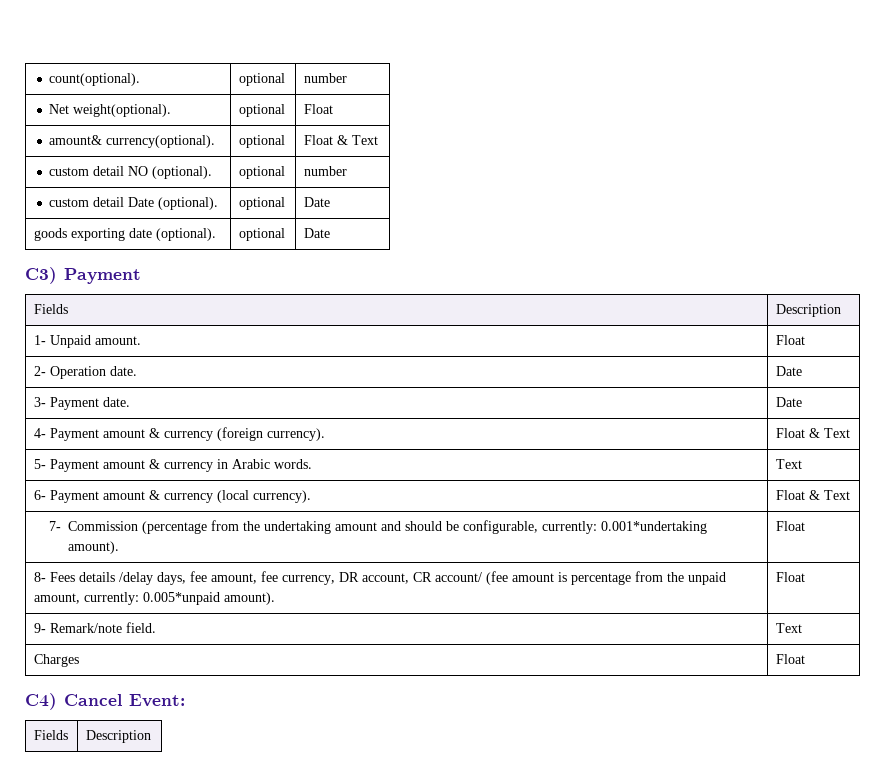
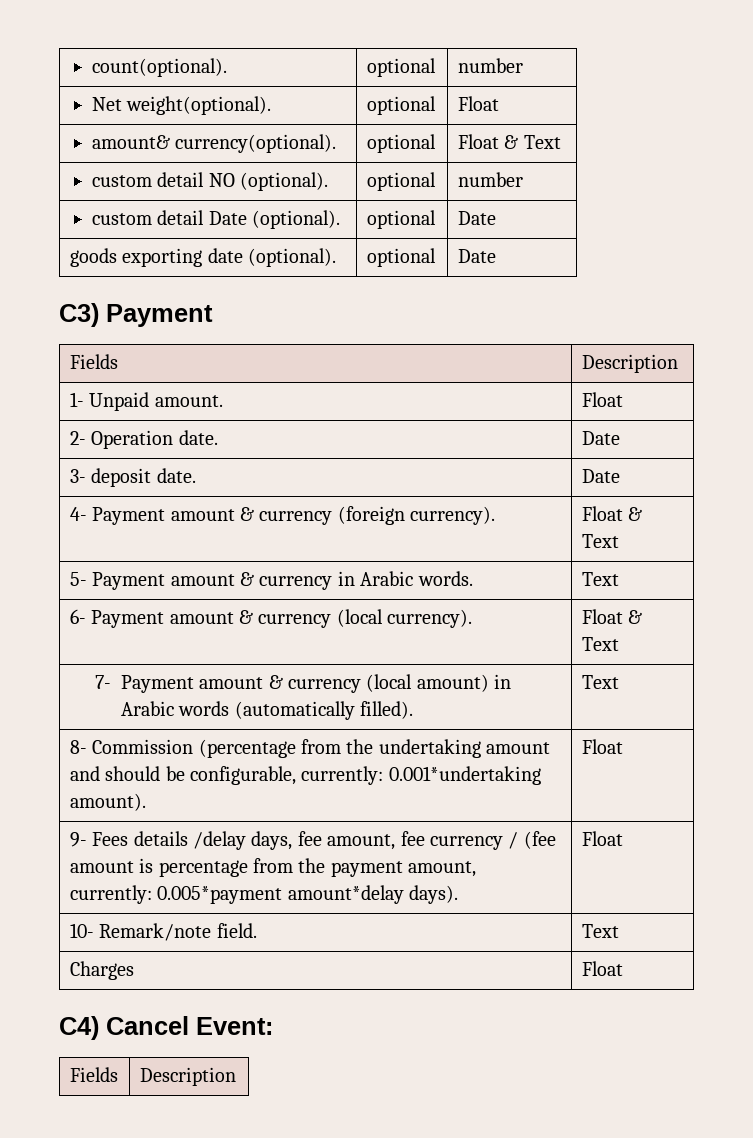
- 3- Payment date. | Date
+ 3- deposit date. | Date
- 7- Commission (percentage from the undertaking amount and should be configurable, currently: 0.001*undertaking amount). | Float
+ 7- Payment amount & currency (local amount) in Arabic words (automatically filled). | Text
+ 8- Commission (percentage from the undertaking amount and should be configurable, currently: 0.001*undertaking amount). | Float
- 8- Fees details /delay days, fee amount, fee currency, DR account, CR account/ (fee amount is percentage from the unpaid amount, currently: 0.005*unpaid amount). | Float
- 9- Remark/note field. | Text
+ 9- Fees details /delay days, fee amount, fee currency / (fee amount is percentage from the payment amount, currently: 0.005*payment amount*delay days). | Float
+ 10- Remark/note field. | Text

